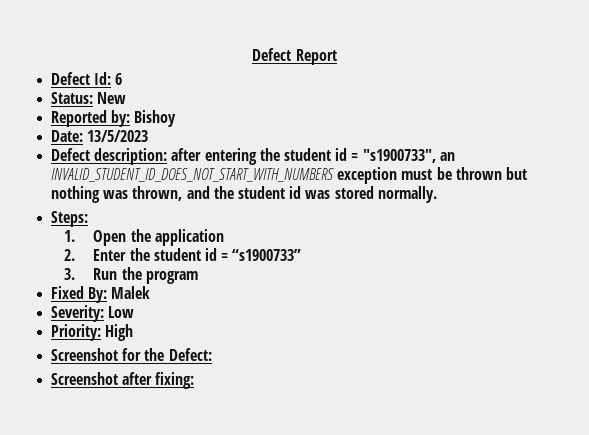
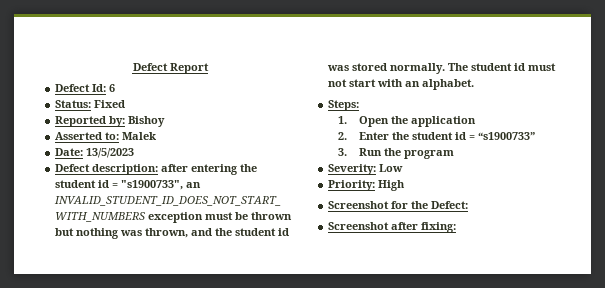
- Status: New
+ Status: Fixed
+ Asserted to: Malek
+ The student id must not start with an alphabet.
- Fixed By: Malek

